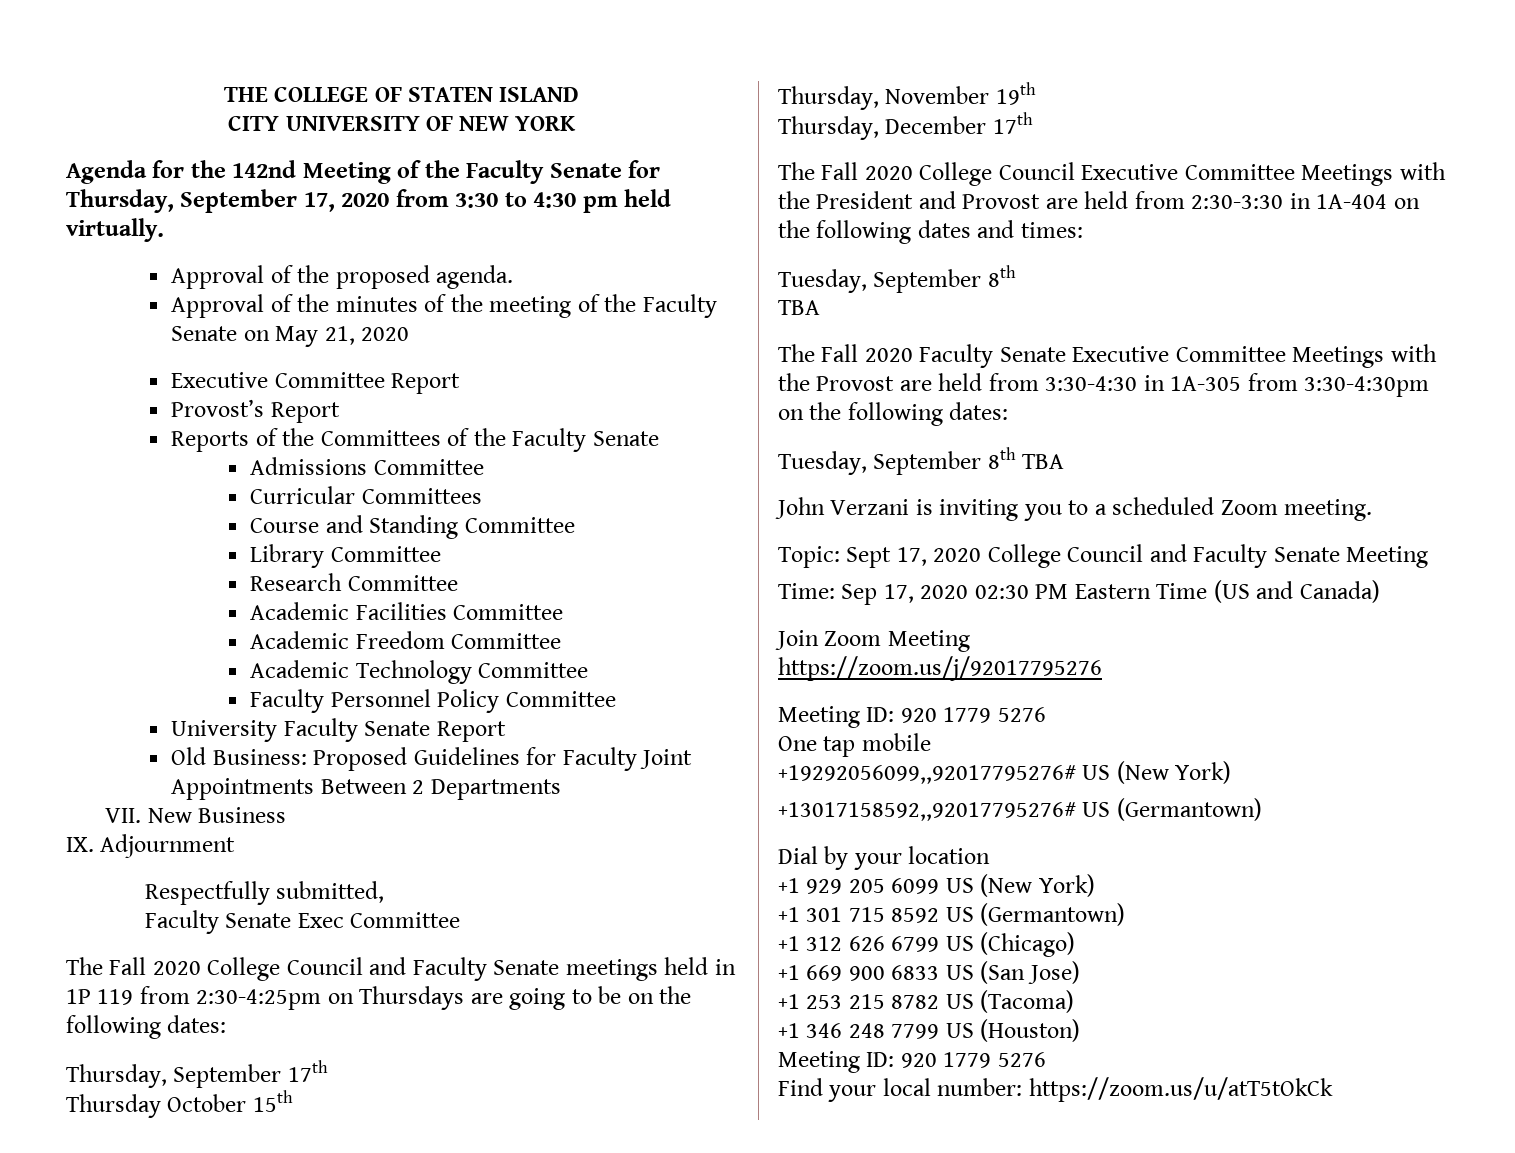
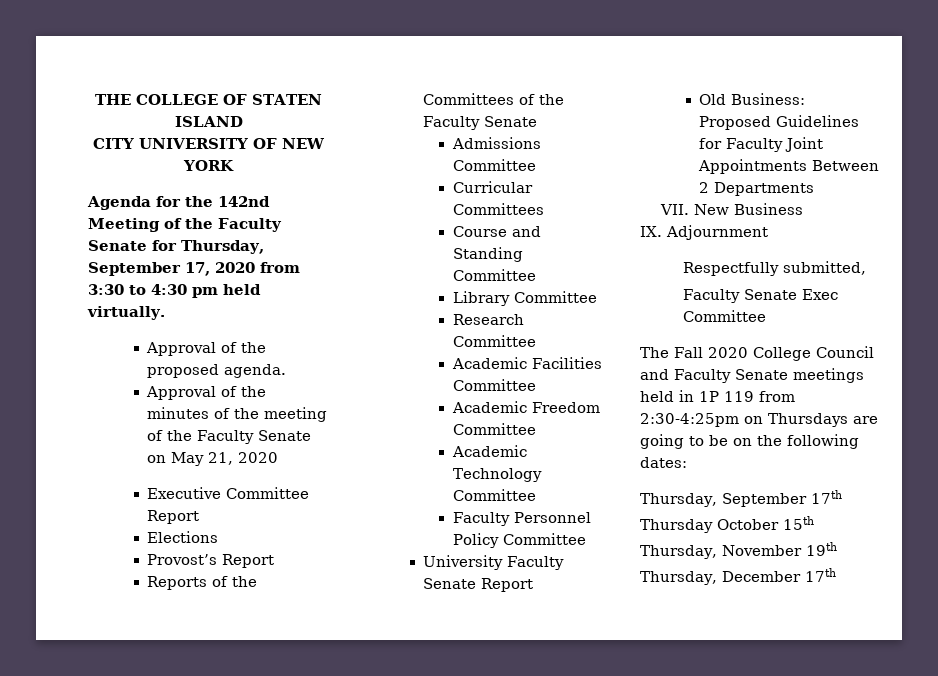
+ Elections
- The Fall 2020 College Council Executive Committee Meetings with the President and Provost are held from 2:30-3:30 in 1A-404 on the following dates and times:
- Tuesday, September 8th
- TBA
- The Fall 2020 Faculty Senate Executive Committee Meetings with the Provost are held from 3:30-4:30 in 1A-305 from 3:30-4:30pm on the following dates:
- Tuesday, September 8th TBA
- John Verzani is inviting you to a scheduled Zoom meeting.
- Topic: Sept 17, 2020 College Council and Faculty Senate Meeting
- Time: Sep 17, 2020 02:30 PM Eastern Time (US and Canada)
- Join Zoom Meeting
- https://zoom.us/j/92017795276
- Meeting ID: 920 1779 5276
- One tap mobile
- +19292056099,,92017795276# US (New York)
- +13017158592,,92017795276# US (Germantown)
- Dial by your location
- +1 929 205 6099 US (New York)
- +1 301 715 8592 US (Germantown)
- +1 312 626 6799 US (Chicago)
- +1 669 900 6833 US (San Jose)
- +1 253 215 8782 US (Tacoma)
- +1 346 248 7799 US (Houston)
- Meeting ID: 920 1779 5276
- Find your local number: https://zoom.us/u/atT5tOkCk

